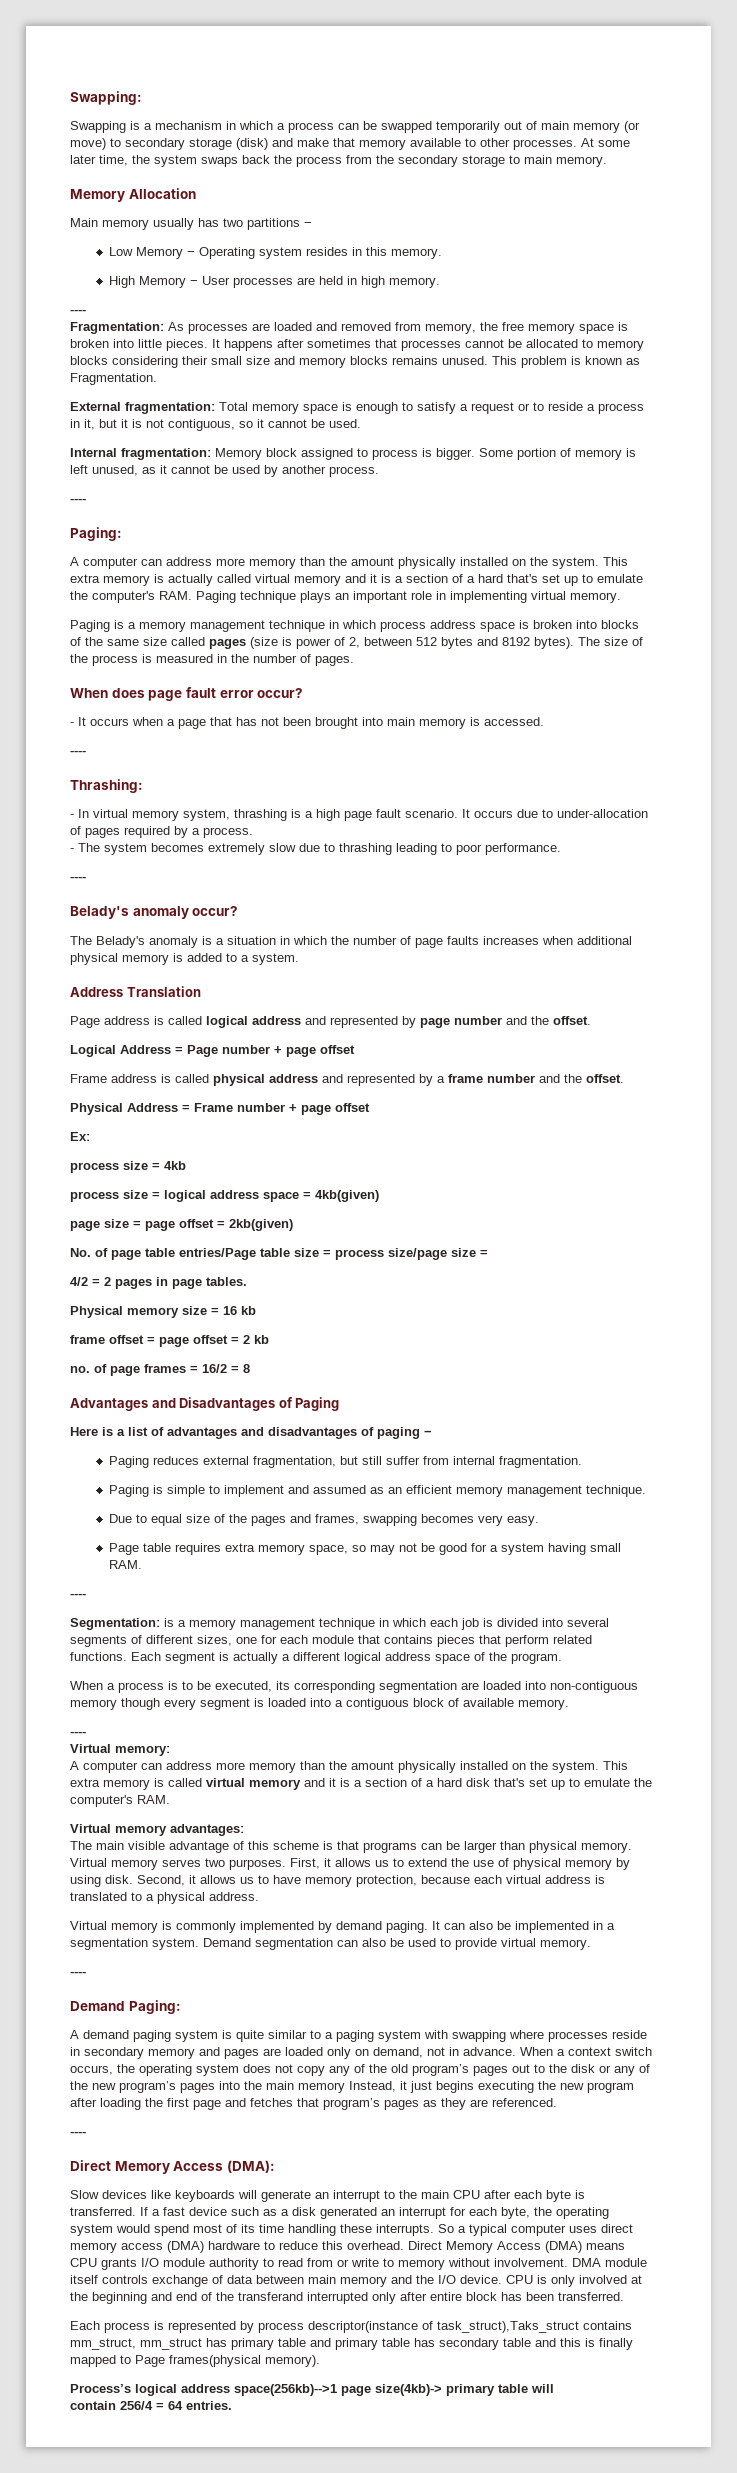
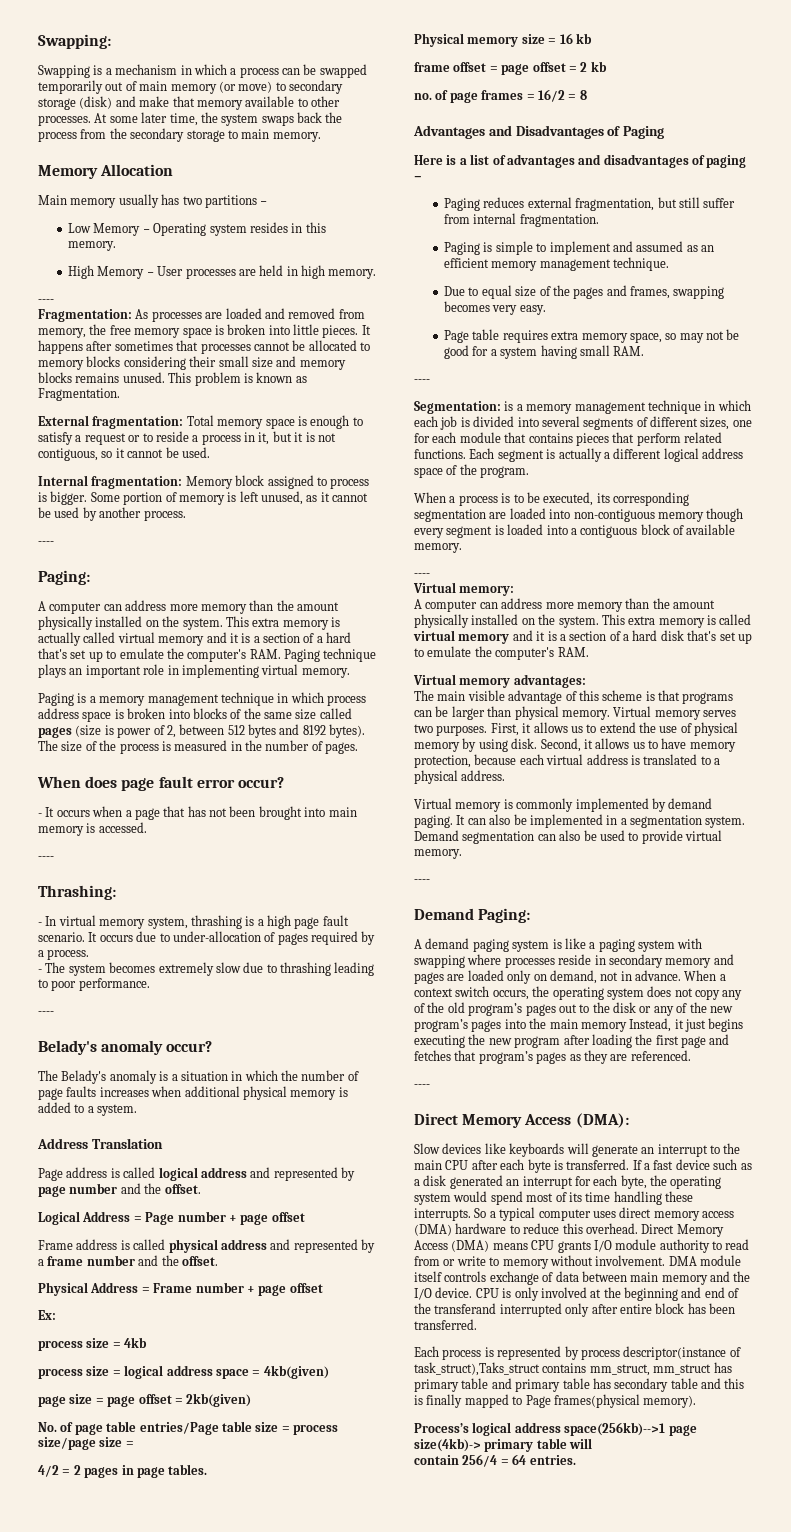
- A demand paging system is quite similar to a paging system with swapping where processes reside in secondary memory and pages are loaded only on demand, not in advance.
+ A demand paging system is like a paging system with swapping where processes reside in secondary memory and pages are loaded only on demand, not in advance.

